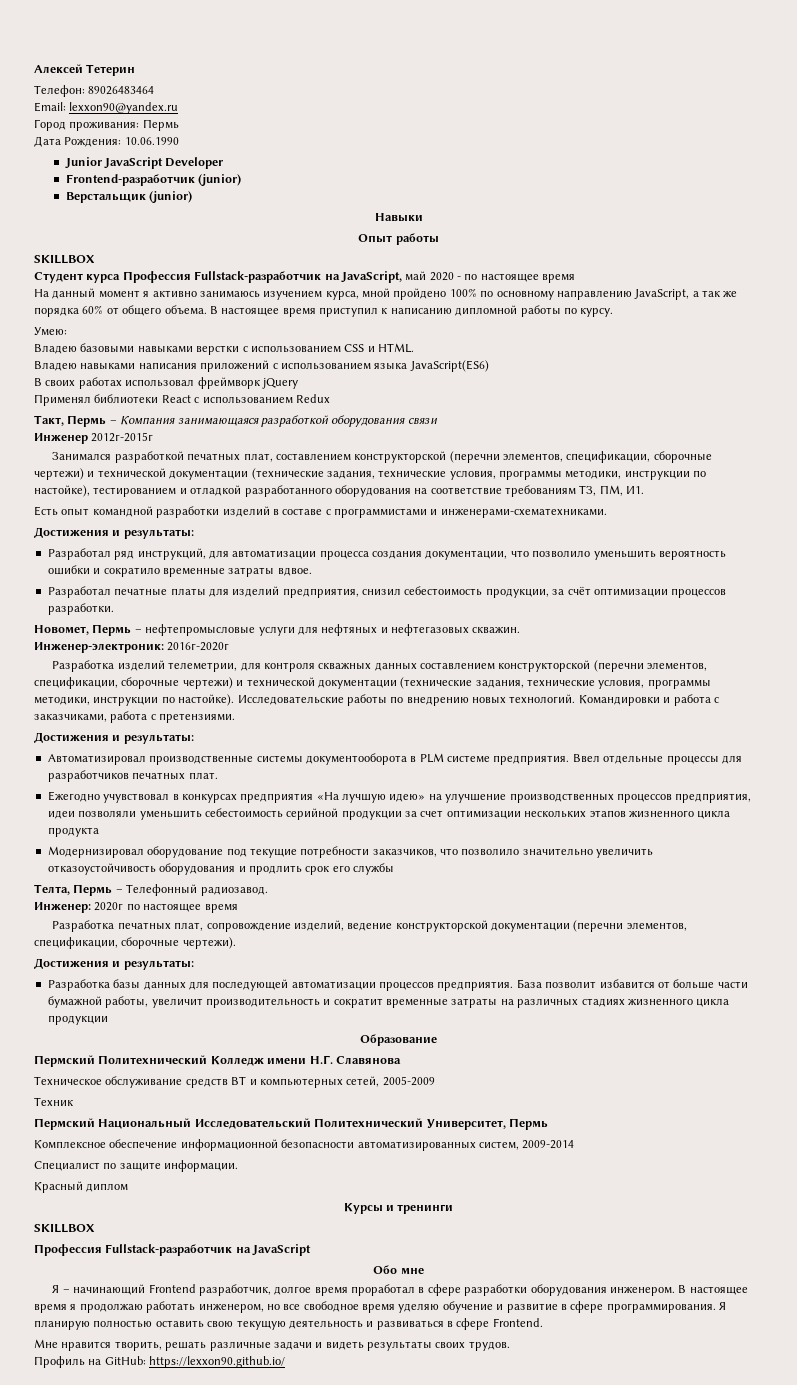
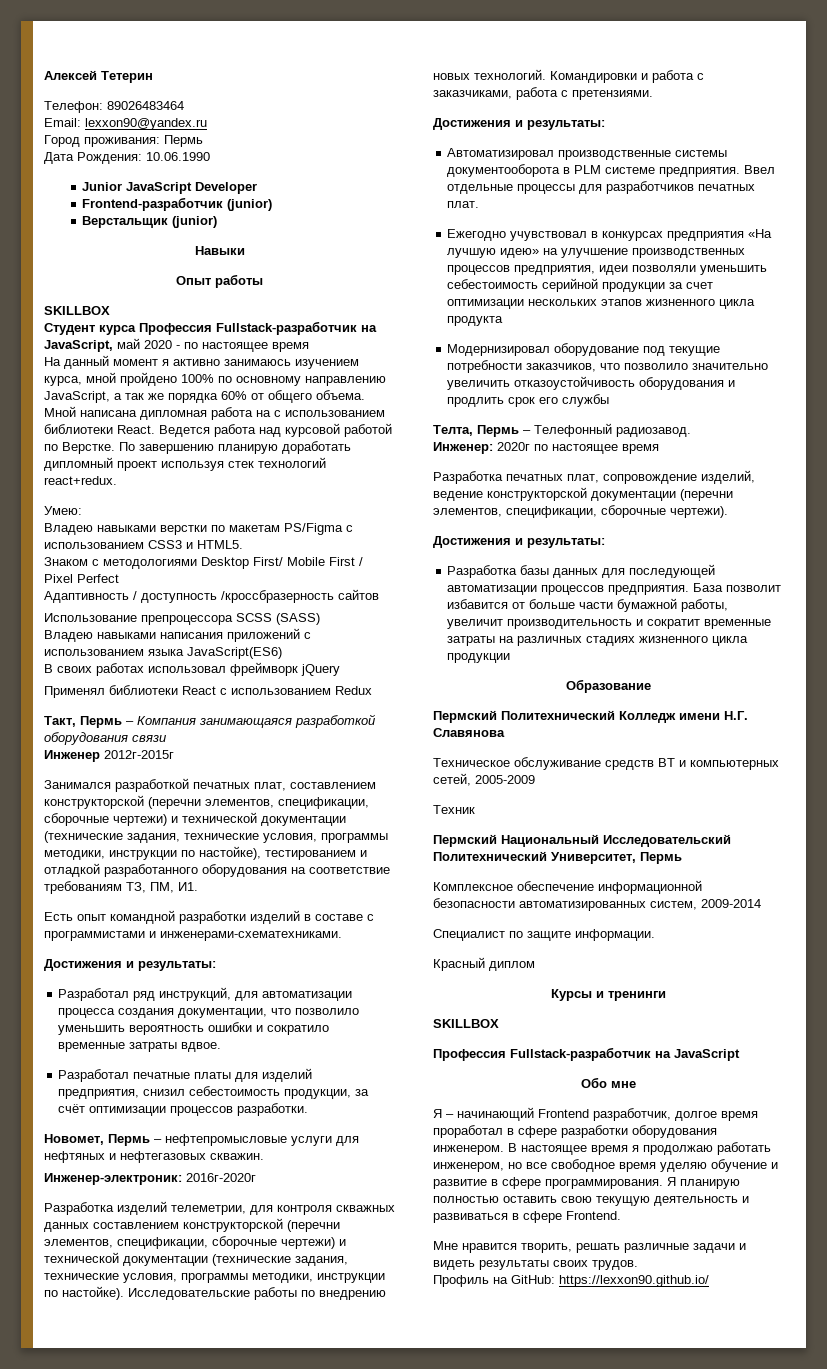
- В настоящее время приступил к написанию дипломной работы по курсу.
+ Мной написана дипломная работа на с использованием библиотеки React. Ведется работа над курсовой работой по Верстке. По завершению планирую доработать дипломный проект используя стек технологий react+redux.
- Владею базовыми навыками верстки с использованием CSS и HTML.
+ Владею навыками верстки по макетам PS/Figma с использованием CSS3 и HTML5.
+ Знаком с методологиями Desktop First/ Mobile First / Pixel Perfect
+ Адаптивность / доступность /кроссбразерность сайтов
+ Использование препроцессора SCSS (SASS)

